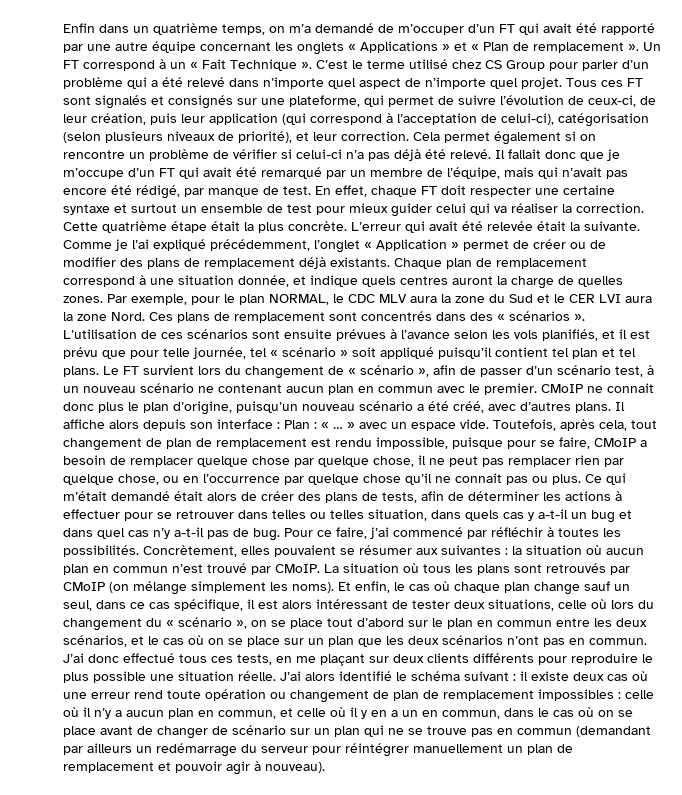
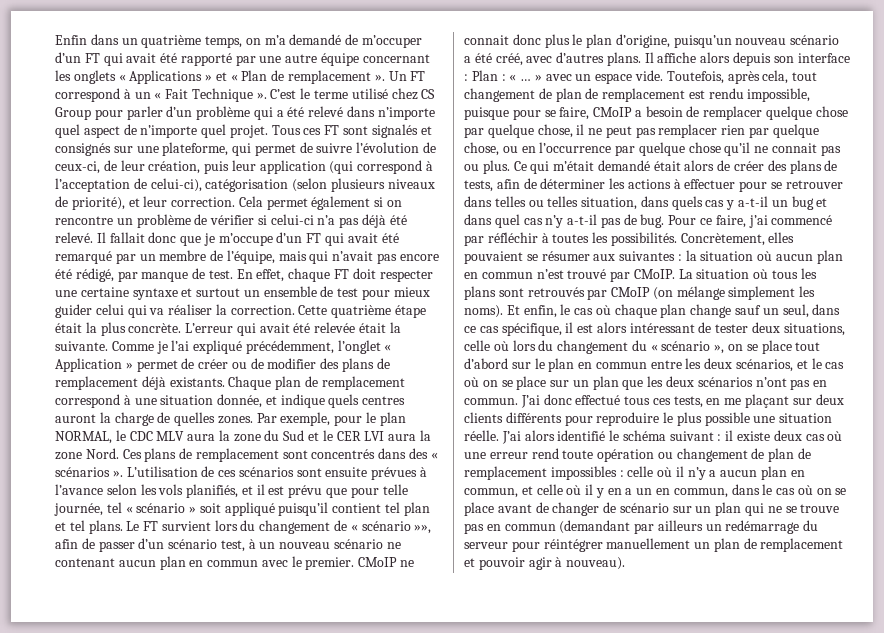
- Le FT survient lors du changement de « scénario », afin de passer d’un scénario test, à un nouveau scénario ne contenant aucun plan en commun avec le premier.
+ Le FT survient lors du changement de « scénario »», afin de passer d’un scénario test, à un nouveau scénario ne contenant aucun plan en commun avec le premier.

